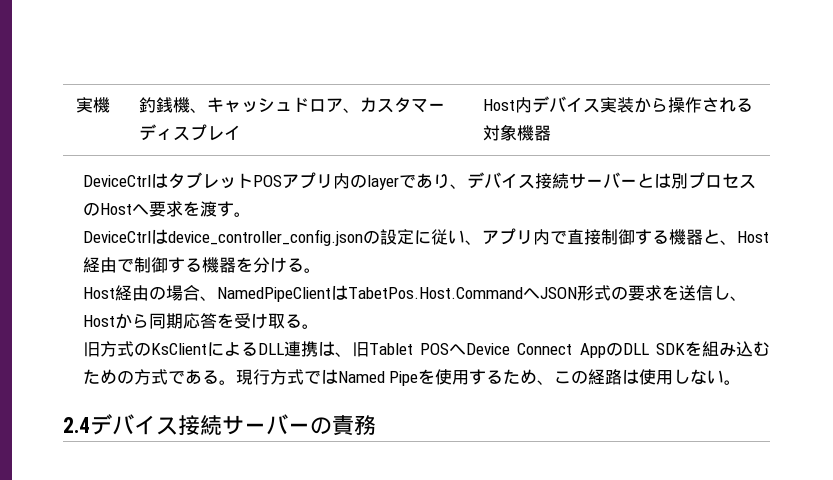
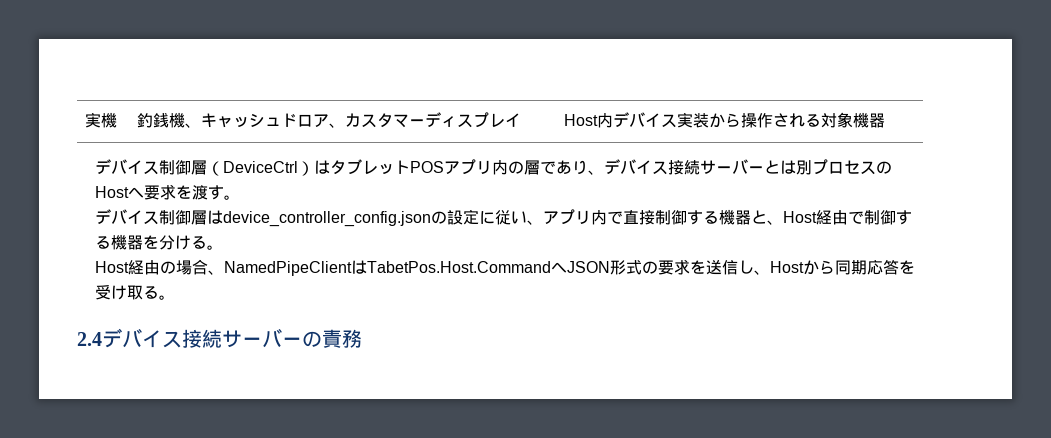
- DeviceCtrlはタブレットPOSアプリ内のlayerであり、デバイス接続サーバーとは別プロセスのHostへ要求を渡す。
+ デバイス制御層（DeviceCtrl）はタブレットPOSアプリ内の層であり、デバイス接続サーバーとは別プロセスのHostへ要求を渡す。
- DeviceCtrlはdevice_controller_config.jsonの設定に従い、アプリ内で直接制御する機器と、Host経由で制御する機器を分ける。
+ デバイス制御層はdevice_controller_config.jsonの設定に従い、アプリ内で直接制御する機器と、Host経由で制御する機器を分ける。
- 旧方式のKsClientによるDLL連携は、旧Tablet POSへDevice Connect AppのDLL SDKを組み込むための方式である。現行方式ではNamed Pipeを使用するため、この経路は使用しない。

